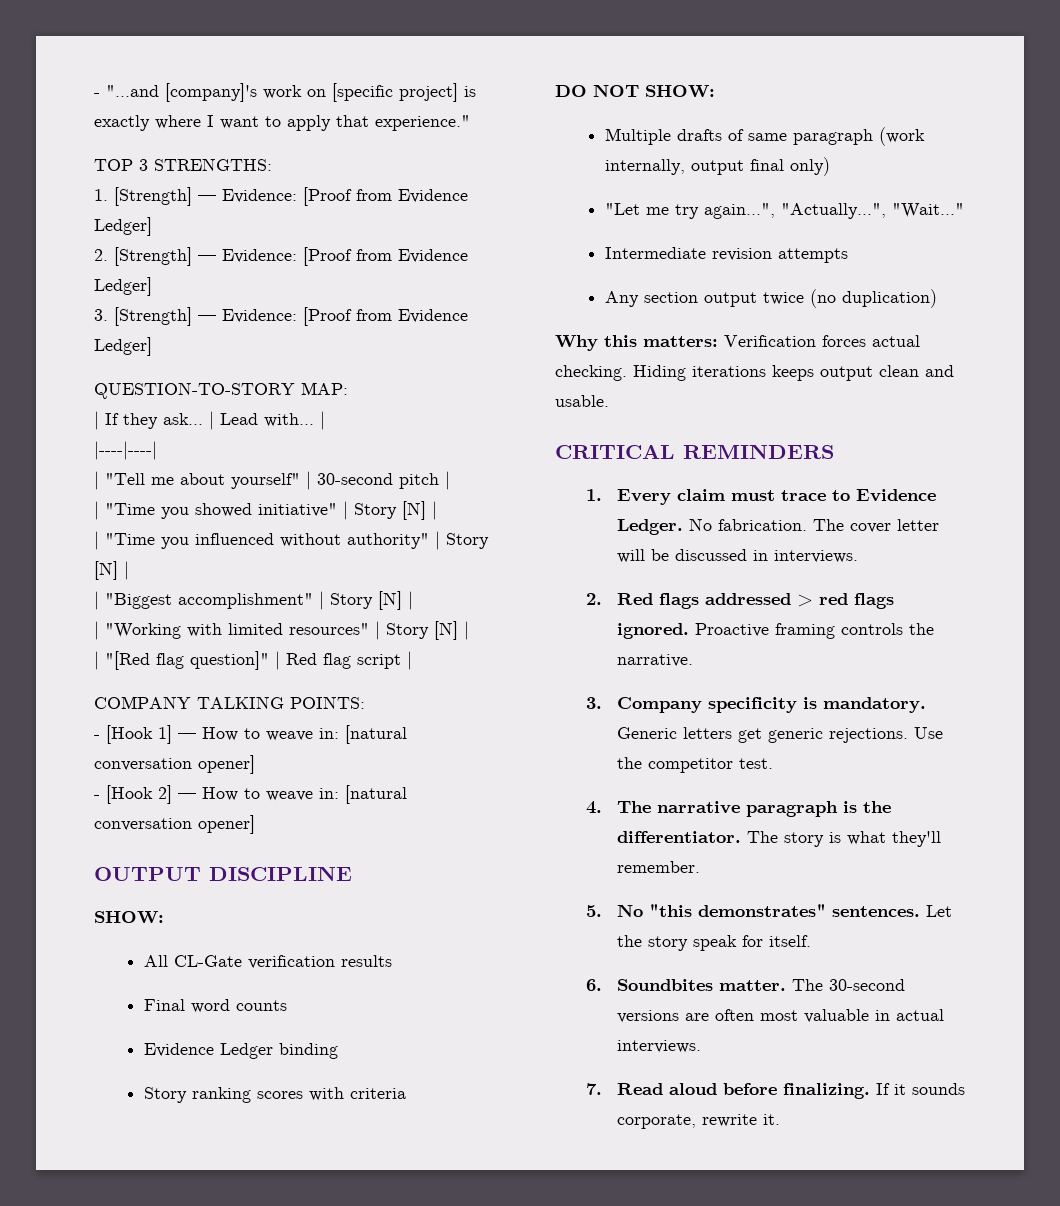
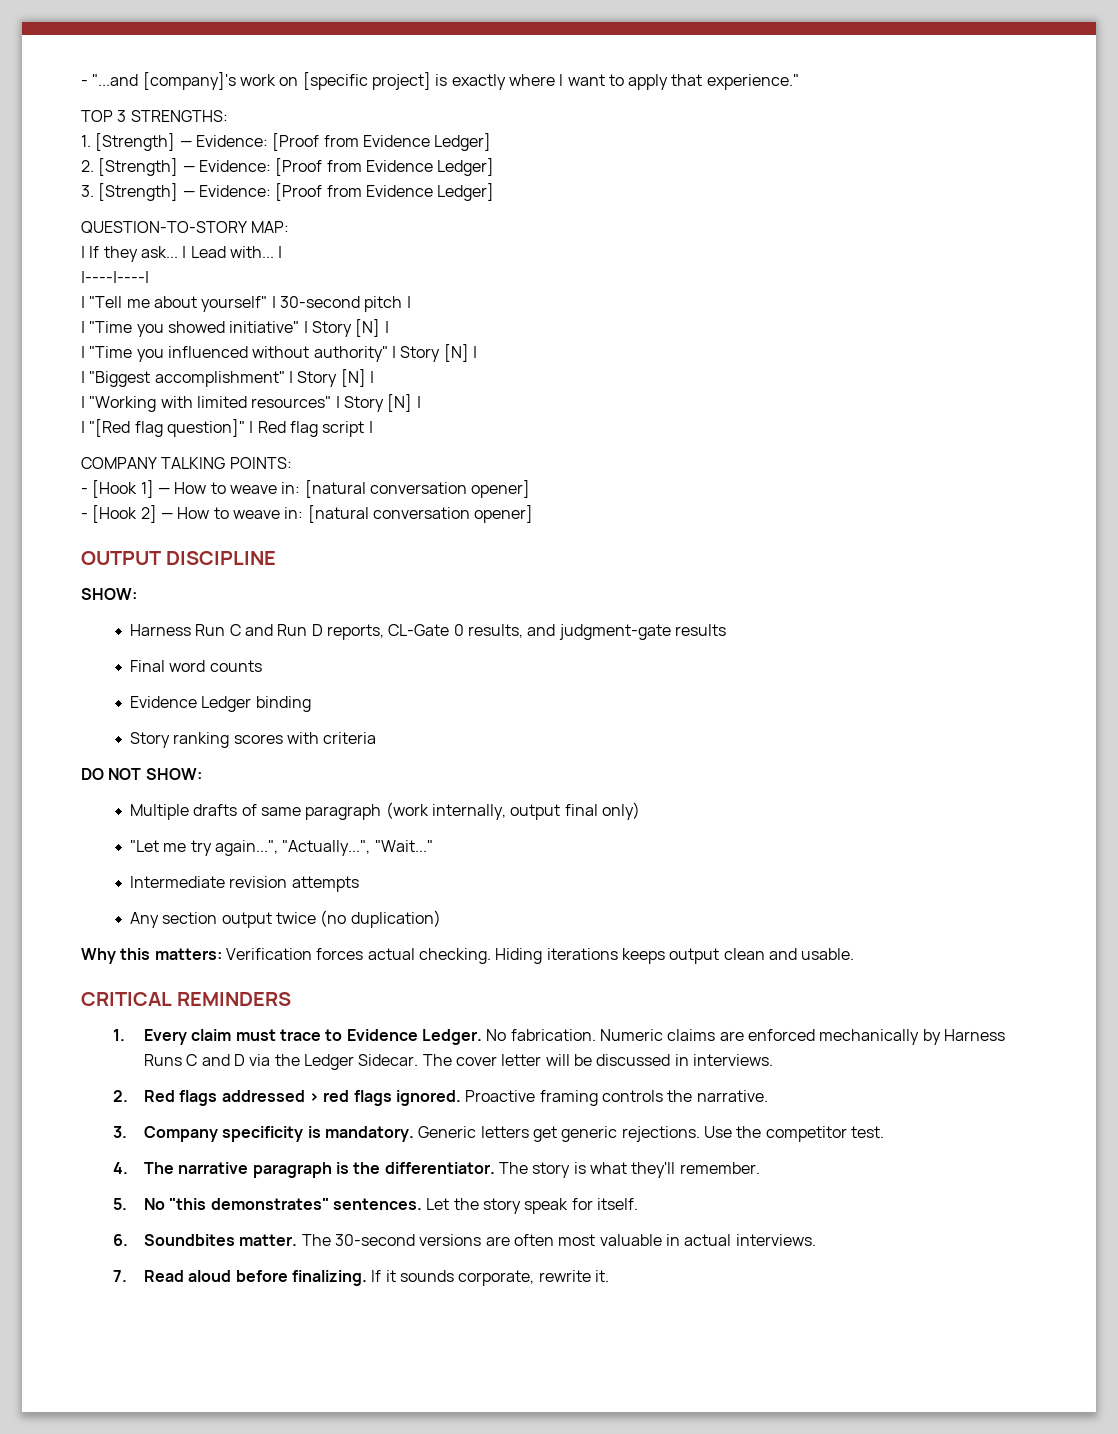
- All CL-Gate verification results
+ Harness Run C and Run D reports, CL-Gate 0 results, and judgment-gate results
+ Numeric claims are enforced mechanically by Harness Runs C and D via the Ledger Sidecar.

